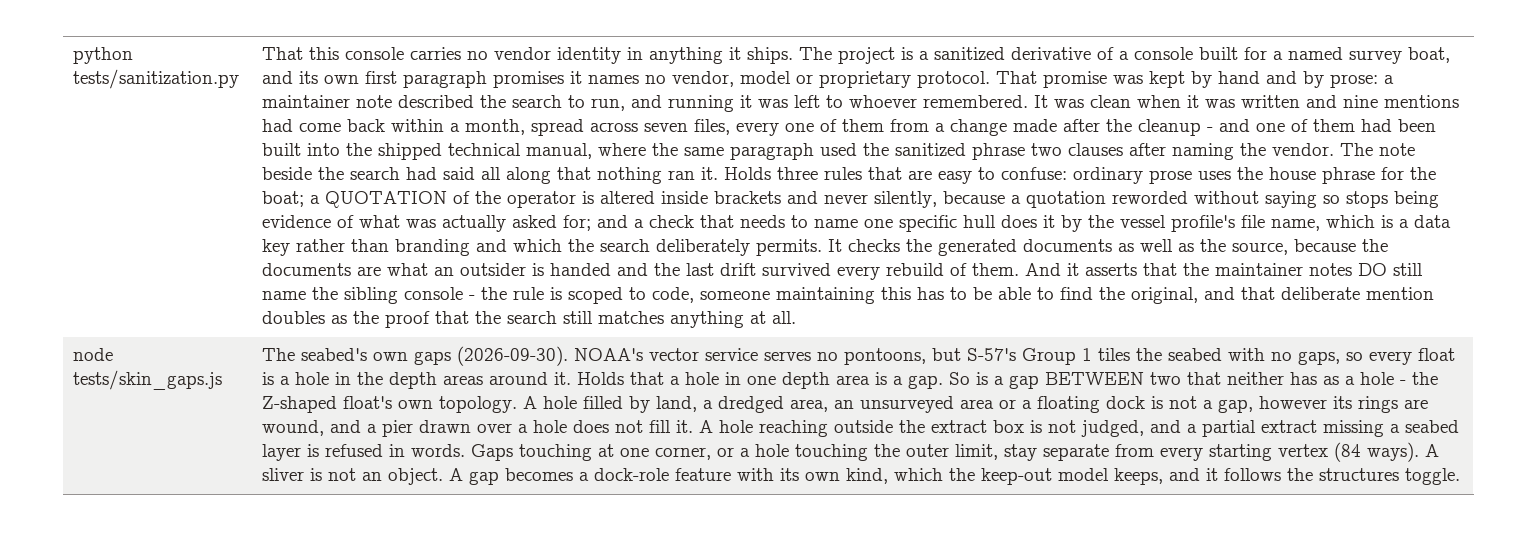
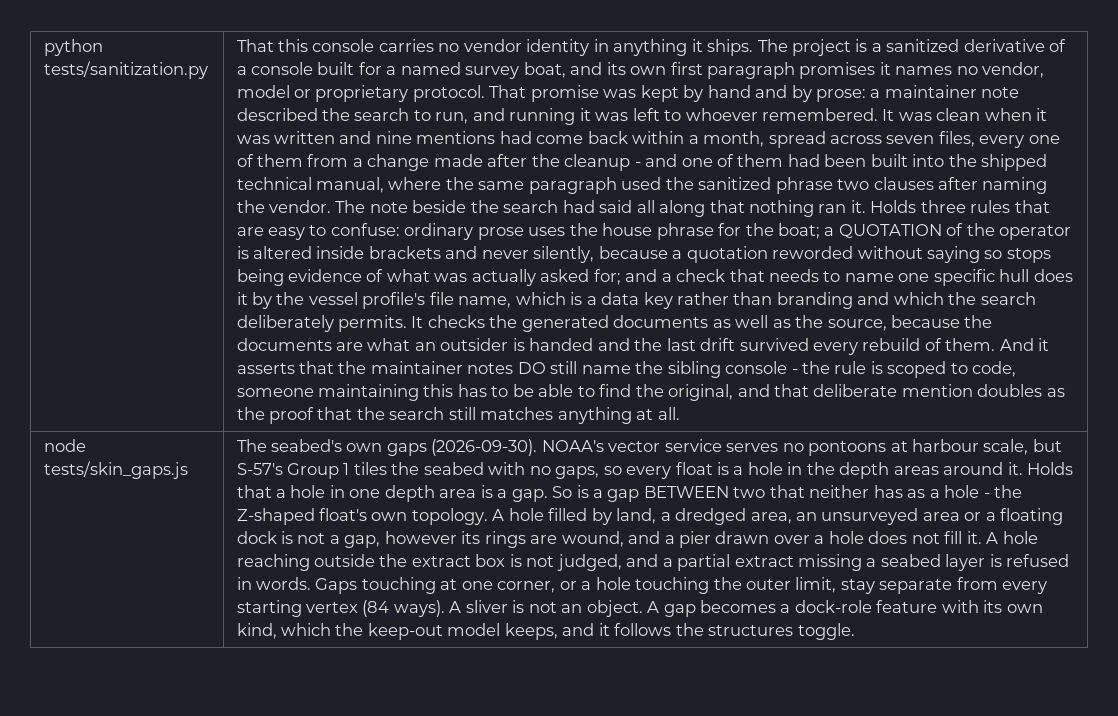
- NOAA's vector service serves no pontoons, but S-57's Group 1 tiles the seabed with no gaps, so every float is a hole in the depth areas around it.
+ NOAA's vector service serves no pontoons at harbour scale, but S-57's Group 1 tiles the seabed with no gaps, so every float is a hole in the depth areas around it.

